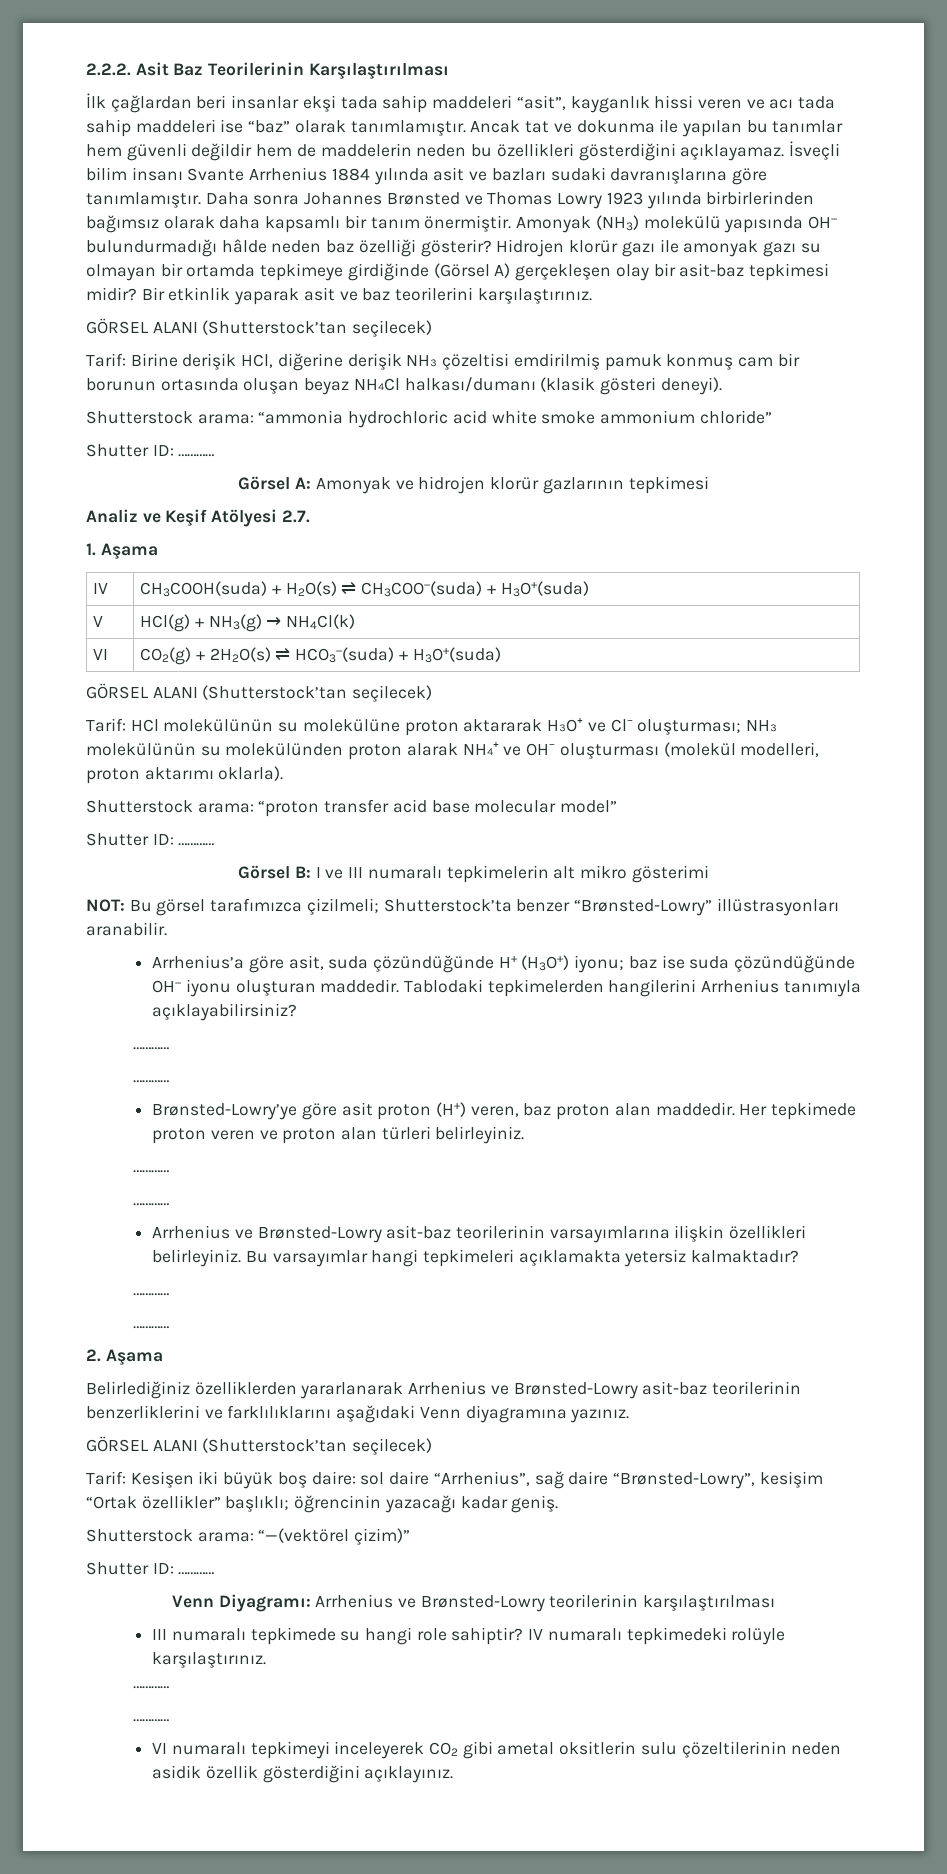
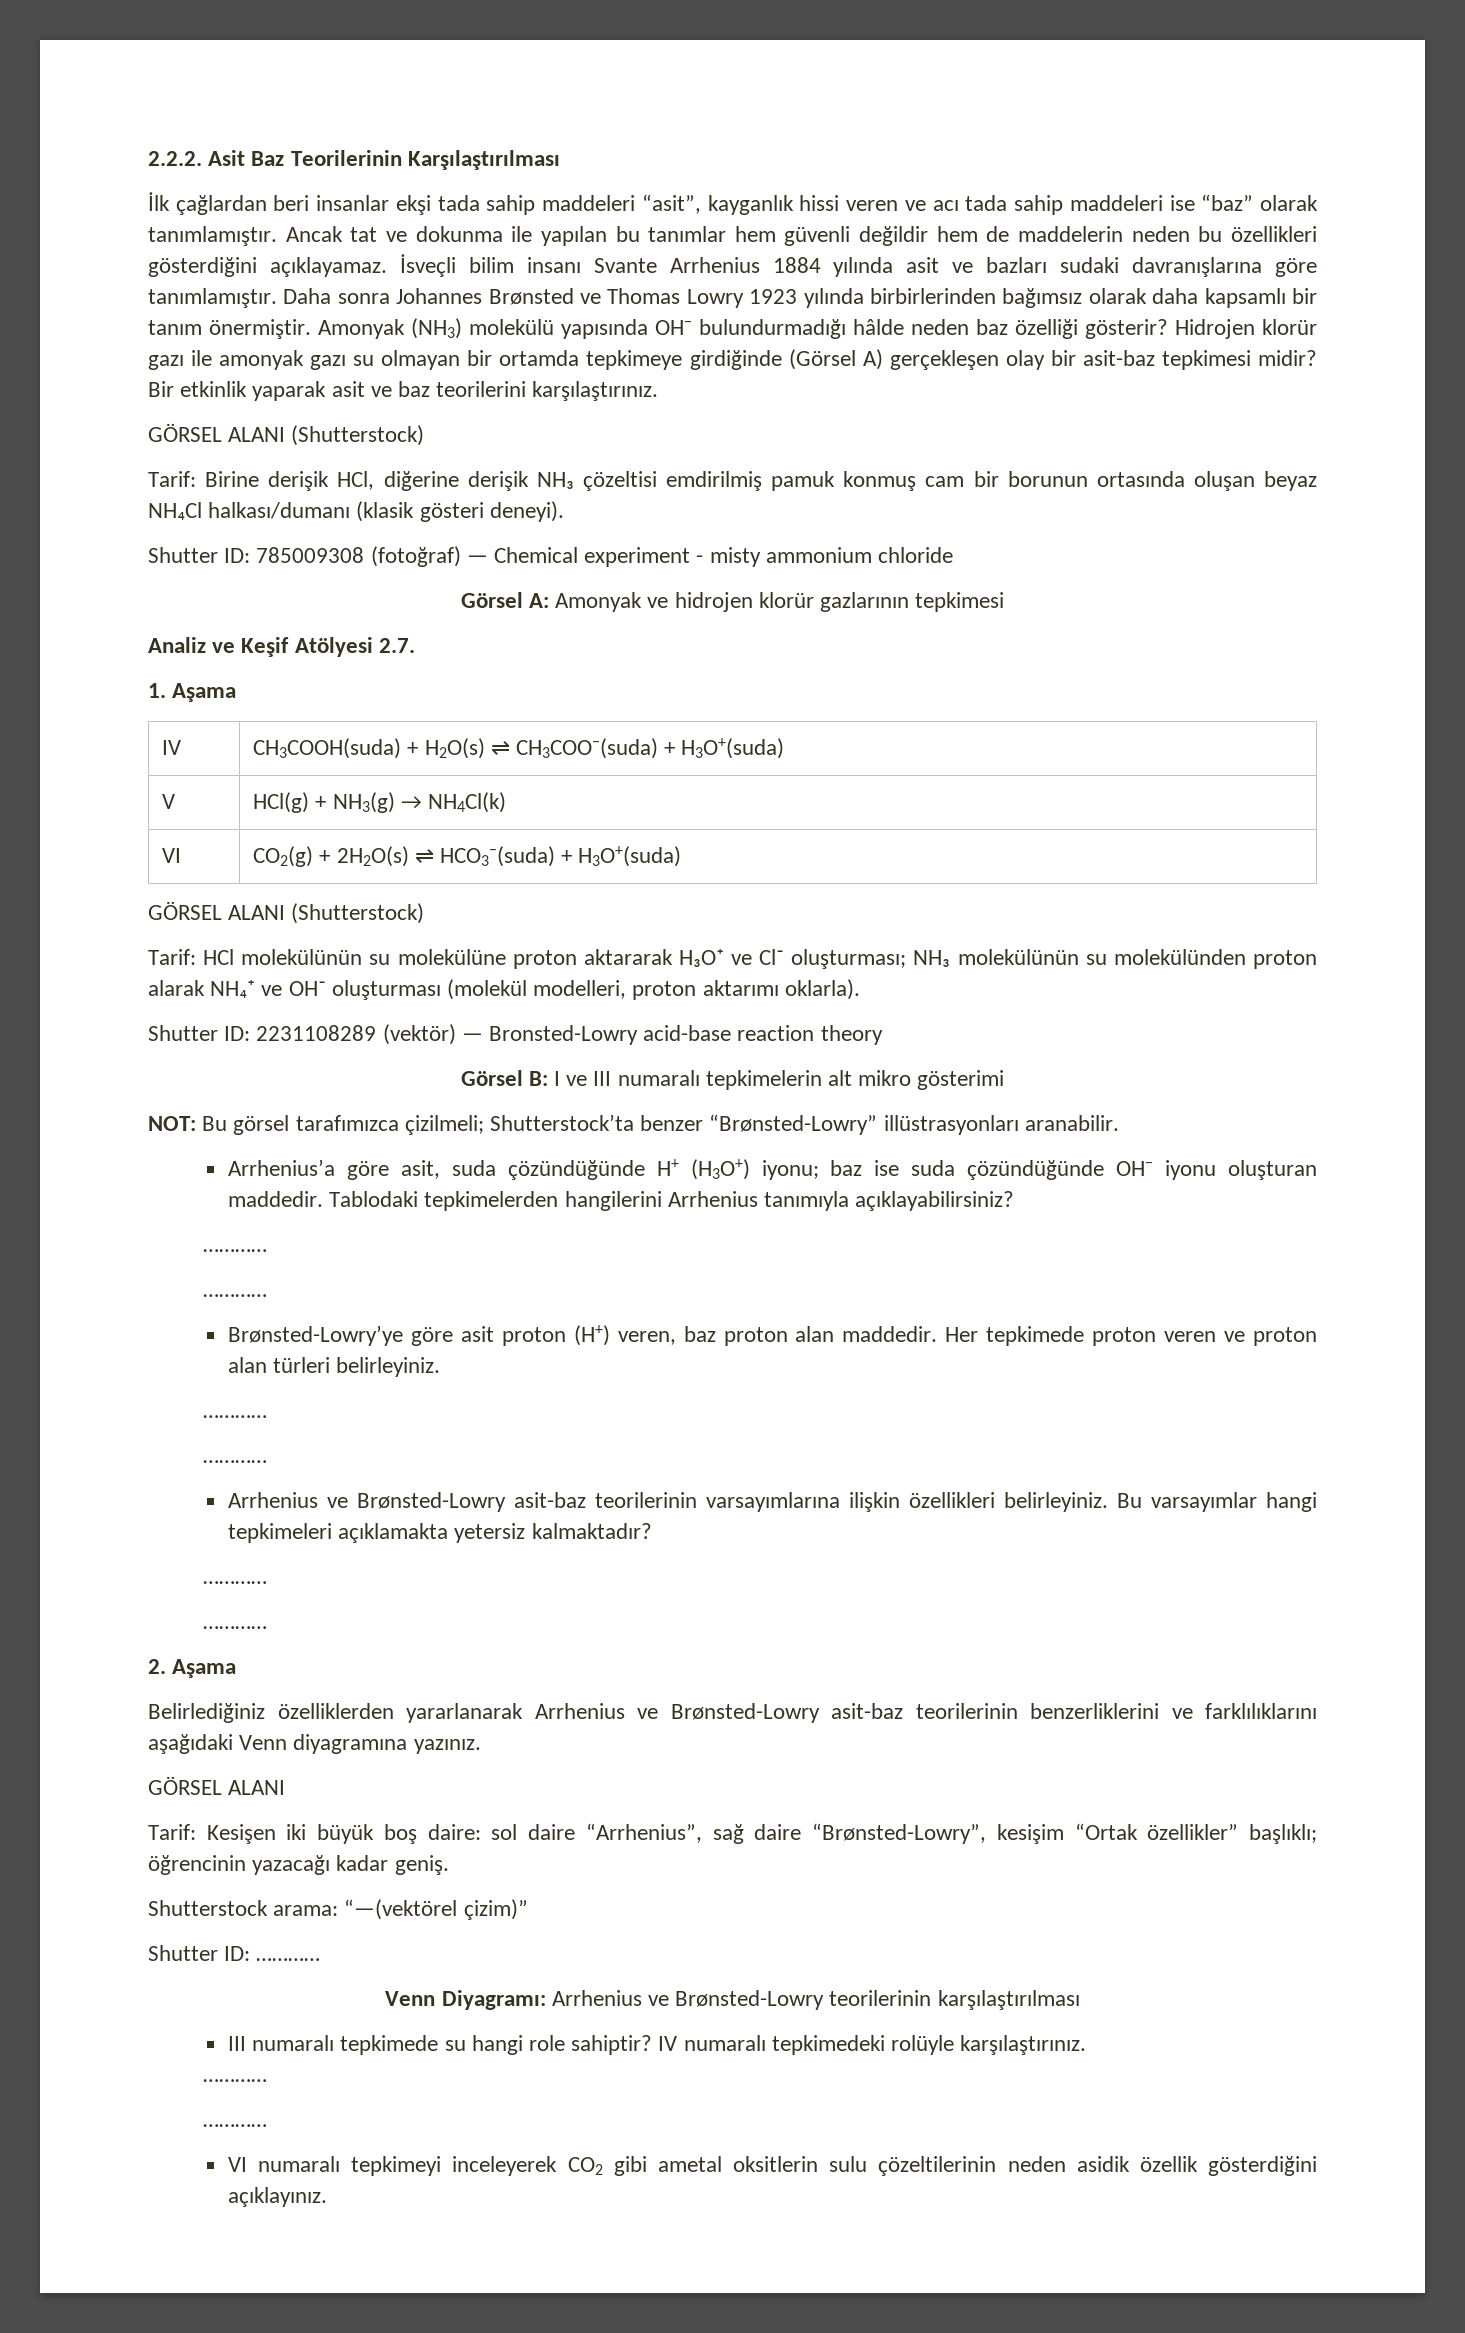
  Bir etkinlik yaparak asit ve baz teorilerini karşılaştırınız.
- GÖRSEL ALANI (Shutterstock’tan seçilecek)
+ GÖRSEL ALANI (Shutterstock)
- Shutterstock arama: “ammonia hydrochloric acid white smoke ammonium chloride”
- Shutter ID: …………
+ Shutter ID: 785009308 (fotoğraf) — Chemical experiment - misty ammonium chloride
  VI | CO2(g) + 2H2O(s) ⇌ HCO3−(suda) + H3O+(suda)
- GÖRSEL ALANI (Shutterstock’tan seçilecek)
+ GÖRSEL ALANI (Shutterstock)
- Shutterstock arama: “proton transfer acid base molecular model”
- Shutter ID: …………
+ Shutter ID: 2231108289 (vektör) — Bronsted-Lowry acid-base reaction theory
  Belirlediğiniz özelliklerden yararlanarak Arrhenius ve Brønsted-Lowry asit-baz teorilerinin benzerliklerini ve farklılıklarını aşağıdaki Venn diyagramına yazınız.
- GÖRSEL ALANI (Shutterstock’tan seçilecek)
+ GÖRSEL ALANI

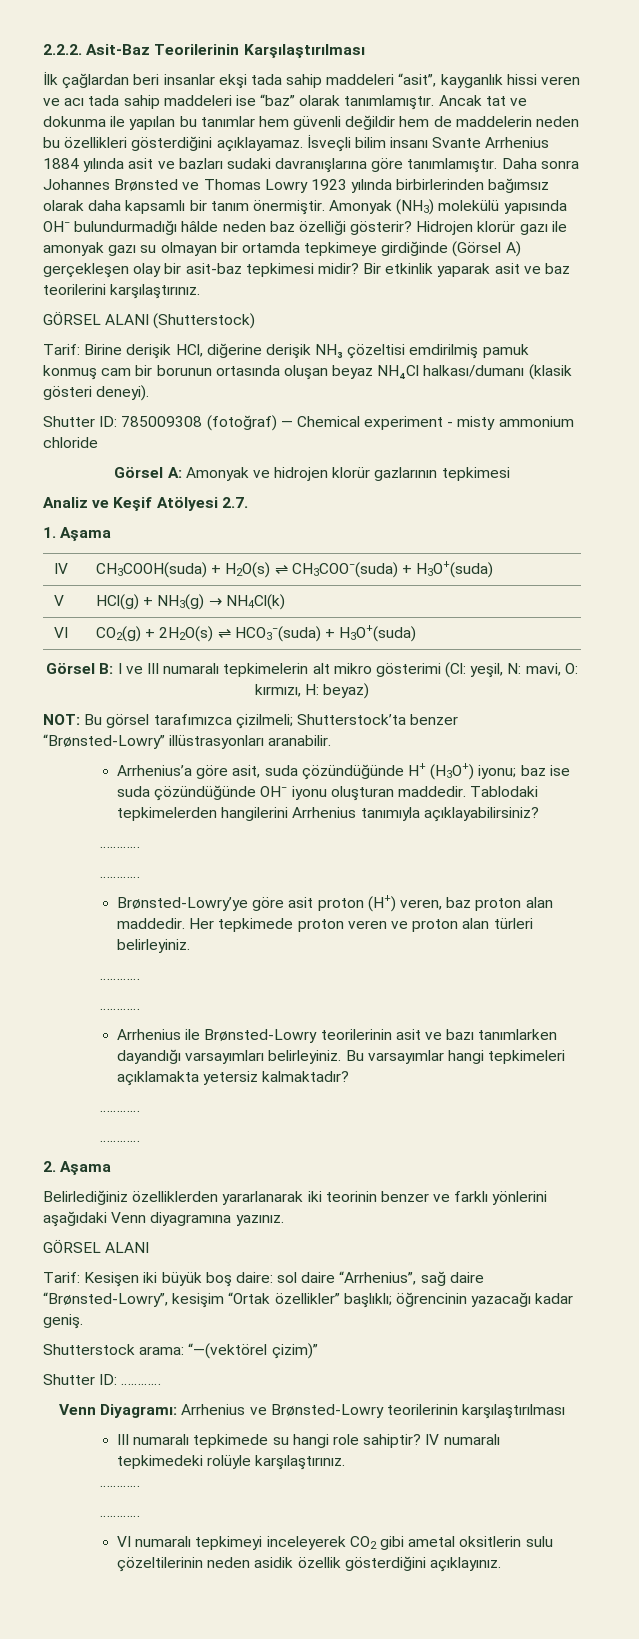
- 2.2.2. Asit Baz Teorilerinin Karşılaştırılması
+ 2.2.2. Asit-Baz Teorilerinin Karşılaştırılması
  VI | CO2(g) + 2H2O(s) ⇌ HCO3−(suda) + H3O+(suda)
- GÖRSEL ALANI (Shutterstock)
- Tarif: HCl molekülünün su molekülüne proton aktararak H₃O⁺ ve Cl⁻ oluşturması; NH₃ molekülünün su molekülünden proton alarak NH₄⁺ ve OH⁻ oluşturması (molekül modelleri, proton aktarımı oklarla).
- Shutter ID: 2231108289 (vektör) — Bronsted-Lowry acid-base reaction theory
- Görsel B: I ve III numaralı tepkimelerin alt mikro gösterimi
+ Görsel B: I ve III numaralı tepkimelerin alt mikro gösterimi (Cl: yeşil, N: mavi, O: kırmızı, H: beyaz)
- Arrhenius ve Brønsted-Lowry asit-baz teorilerinin varsayımlarına ilişkin özellikleri belirleyiniz.
+ Arrhenius ile Brønsted-Lowry teorilerinin asit ve bazı tanımlarken dayandığı varsayımları belirleyiniz.
- Belirlediğiniz özelliklerden yararlanarak Arrhenius ve Brønsted-Lowry asit-baz teorilerinin benzerliklerini ve farklılıklarını aşağıdaki Venn diyagramına yazınız.
+ Belirlediğiniz özelliklerden yararlanarak iki teorinin benzer ve farklı yönlerini aşağıdaki Venn diyagramına yazınız.

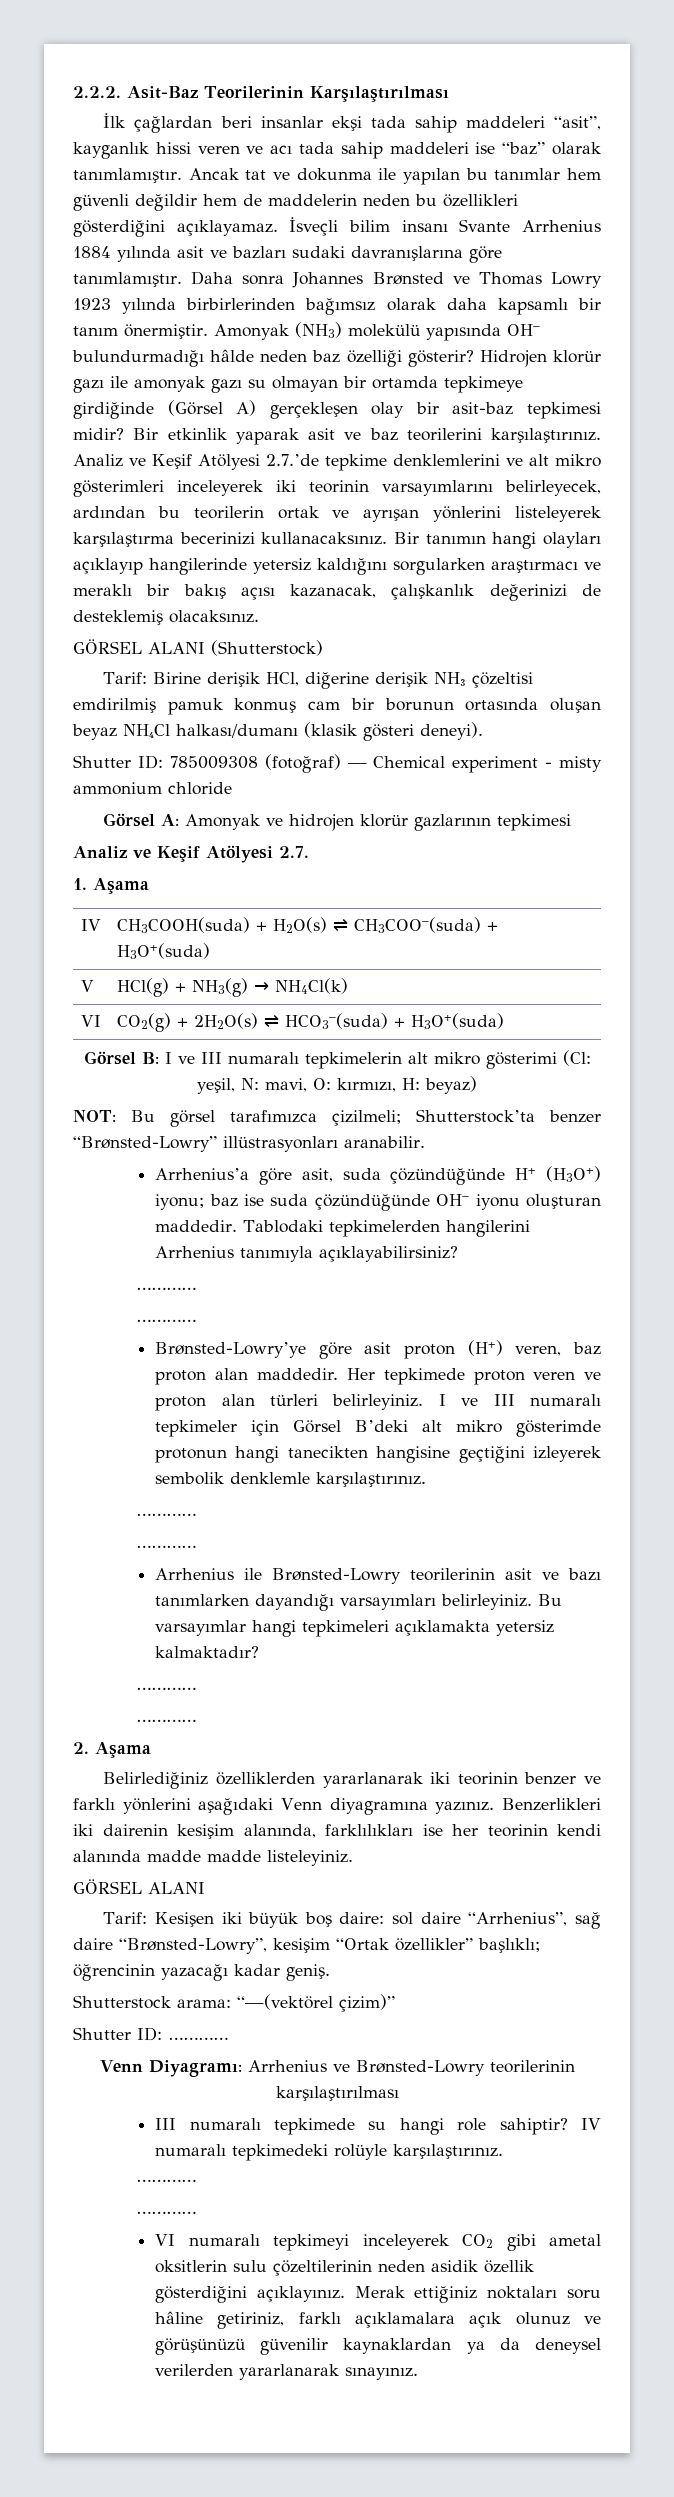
+ Analiz ve Keşif Atölyesi 2.7.’de tepkime denklemlerini ve alt mikro gösterimleri inceleyerek iki teorinin varsayımlarını belirleyecek, ardından bu teorilerin ortak ve ayrışan yönlerini listeleyerek karşılaştırma becerinizi kullanacaksınız. Bir tanımın hangi olayları açıklayıp hangilerinde yetersiz kaldığını sorgularken araştırmacı ve meraklı bir bakış açısı kazanacak, çalışkanlık değerinizi de desteklemiş olacaksınız.
+ I ve III numaralı tepkimeler için Görsel B’deki alt mikro gösterimde protonun hangi tanecikten hangisine geçtiğini izleyerek sembolik denklemle karşılaştırınız.
+ Benzerlikleri iki dairenin kesişim alanında, farklılıkları ise her teorinin kendi alanında madde madde listeleyiniz.
+ Merak ettiğiniz noktaları soru hâline getiriniz, farklı açıklamalara açık olunuz ve görüşünüzü güvenilir kaynaklardan ya da deneysel verilerden yararlanarak sınayınız.

